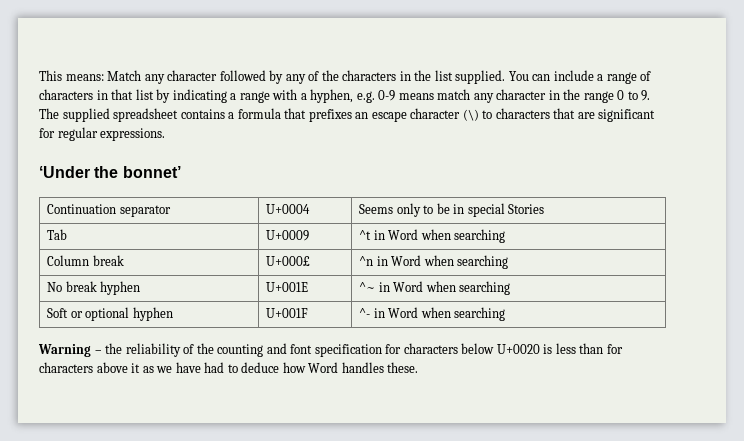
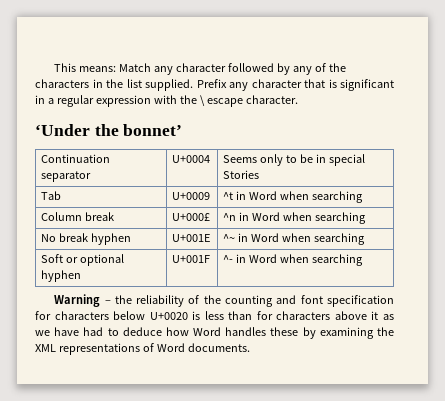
- You can include a range of characters in that list by indicating a range with a hyphen, e.g. 0-9 means match any character in the range 0 to 9. The supplied spreadsheet contains a formula that prefixes an escape character (\) to characters that are significant for regular expressions.
+ Prefix any character that is significant in a regular expression with the \ escape character.
- Warning – the reliability of the counting and font specification for characters below U+0020 is less than for characters above it as we have had to deduce how Word handles these.
+ Warning – the reliability of the counting and font specification for characters below U+0020 is less than for characters above it as we have had to deduce how Word handles these by examining the XML representations of Word documents.

